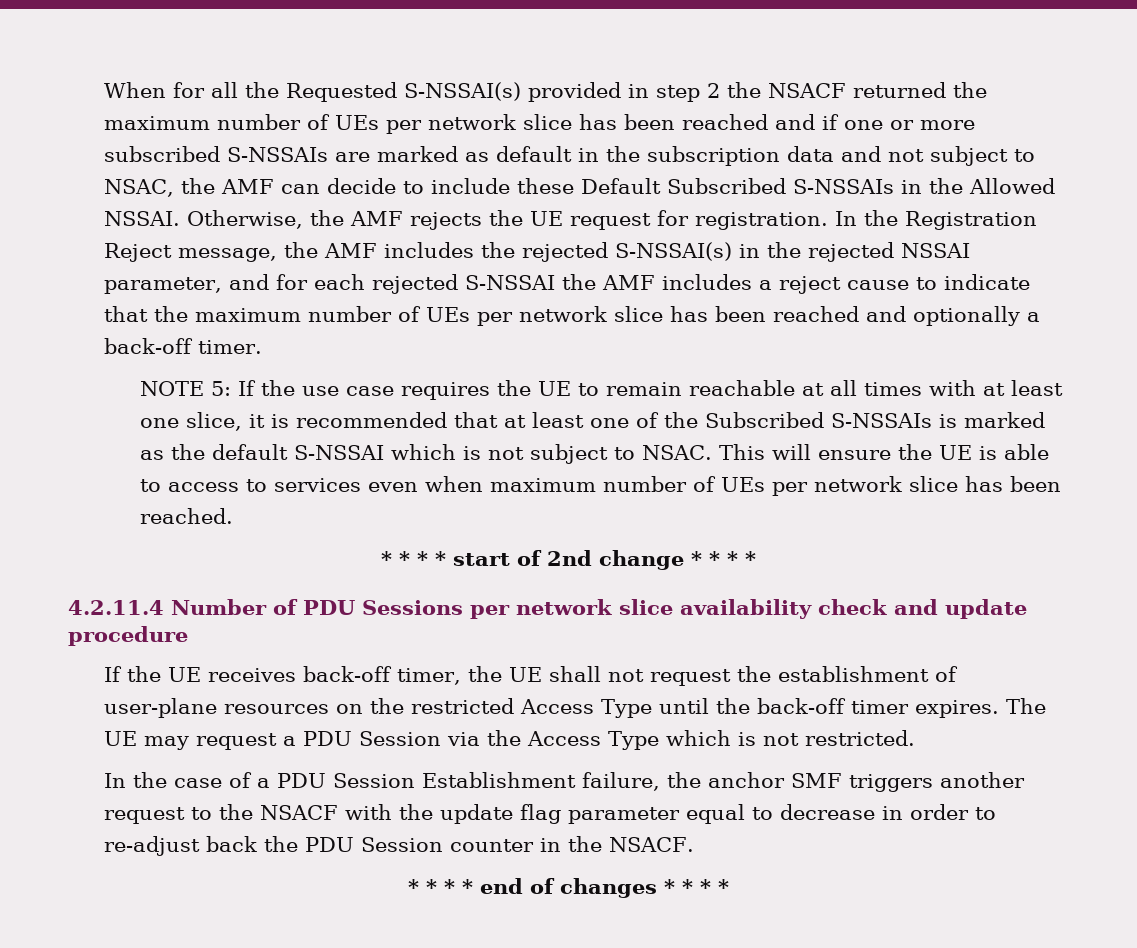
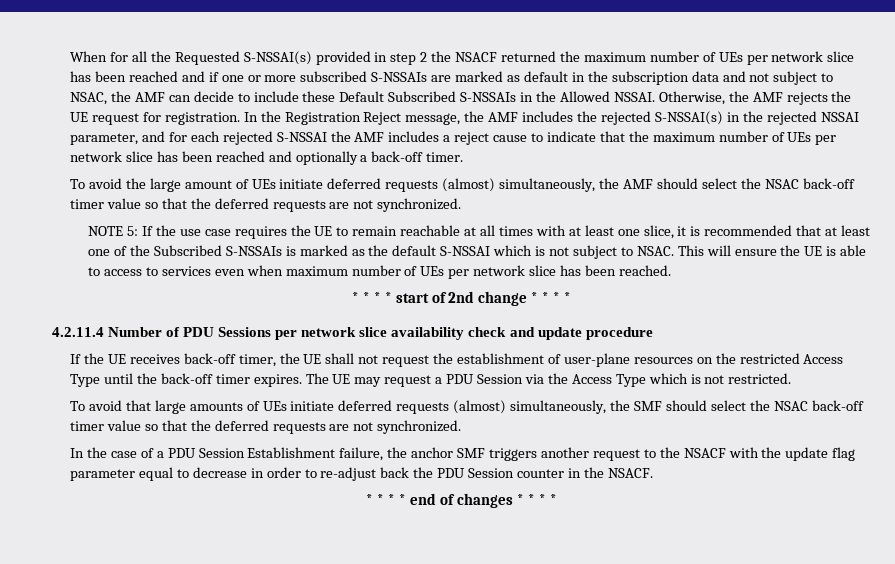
+ To avoid the large amount of UEs initiate deferred requests (almost) simultaneously, the AMF should select the NSAC back-off timer value so that the deferred requests are not synchronized.
+ To avoid that large amounts of UEs initiate deferred requests (almost) simultaneously, the SMF should select the NSAC back-off timer value so that the deferred requests are not synchronized.

